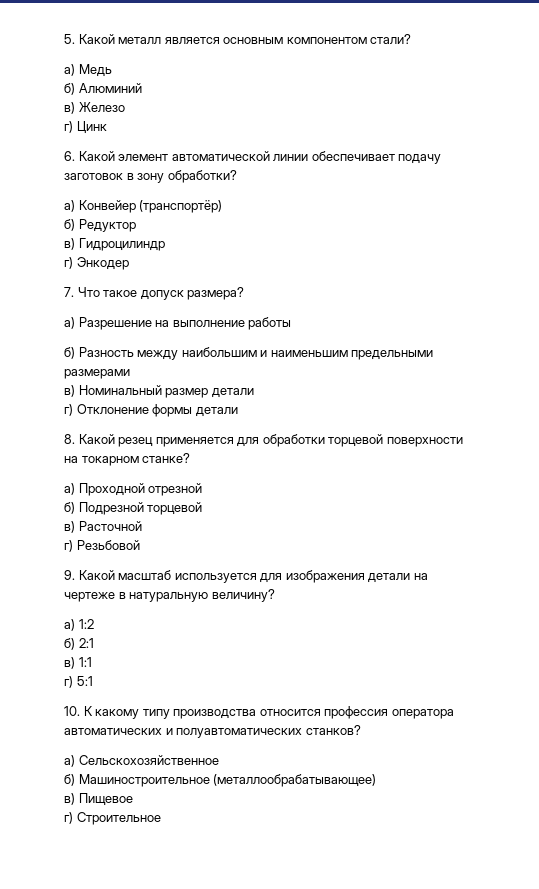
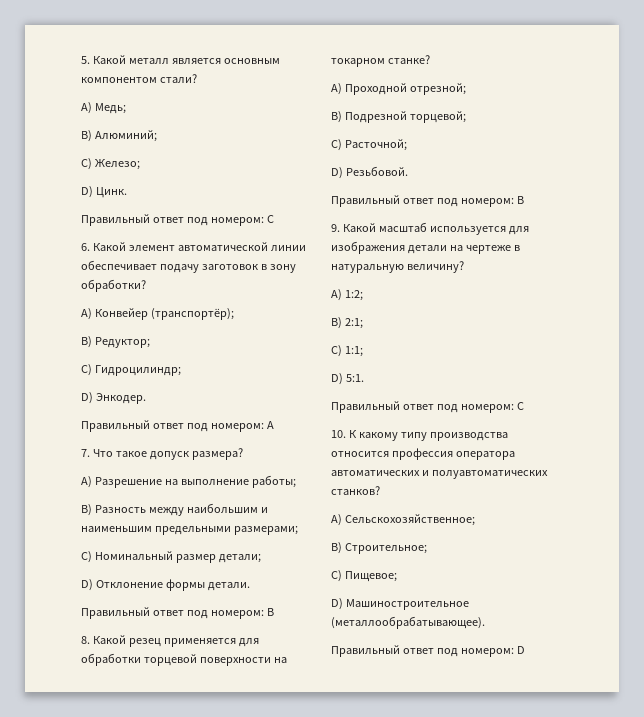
- а) Медь
- б) Алюминий
- в) Железо
- г) Цинк
+ A) Медь;
+ B) Алюминий;
+ C) Железо;
+ D) Цинк.
+ Правильный ответ под номером: C
- а) Конвейер (транспортёр)
- б) Редуктор
- в) Гидроцилиндр
- г) Энкодер
+ A) Конвейер (транспортёр);
+ B) Редуктор;
+ C) Гидроцилиндр;
+ D) Энкодер.
+ Правильный ответ под номером: A
- а) Разрешение на выполнение работы
- б) Разность между наибольшим и наименьшим предельными размерами
- в) Номинальный размер детали
- г) Отклонение формы детали
+ A) Разрешение на выполнение работы;
+ B) Разность между наибольшим и наименьшим предельными размерами;
+ C) Номинальный размер детали;
+ D) Отклонение формы детали.
+ Правильный ответ под номером: B
- а) Проходной отрезной
- б) Подрезной торцевой
- в) Расточной
- г) Резьбовой
+ A) Проходной отрезной;
+ B) Подрезной торцевой;
+ C) Расточной;
+ D) Резьбовой.
+ Правильный ответ под номером: B
- а) 1:2
- б) 2:1
- в) 1:1
- г) 5:1
+ A) 1:2;
+ B) 2:1;
+ C) 1:1;
+ D) 5:1.
+ Правильный ответ под номером: C
- а) Сельскохозяйственное
- б) Машиностроительное (металлообрабатывающее)
- в) Пищевое
- г) Строительное
+ A) Сельскохозяйственное;
+ B) Строительное;
+ C) Пищевое;
+ D) Машиностроительное (металлообрабатывающее).
+ Правильный ответ под номером: D

